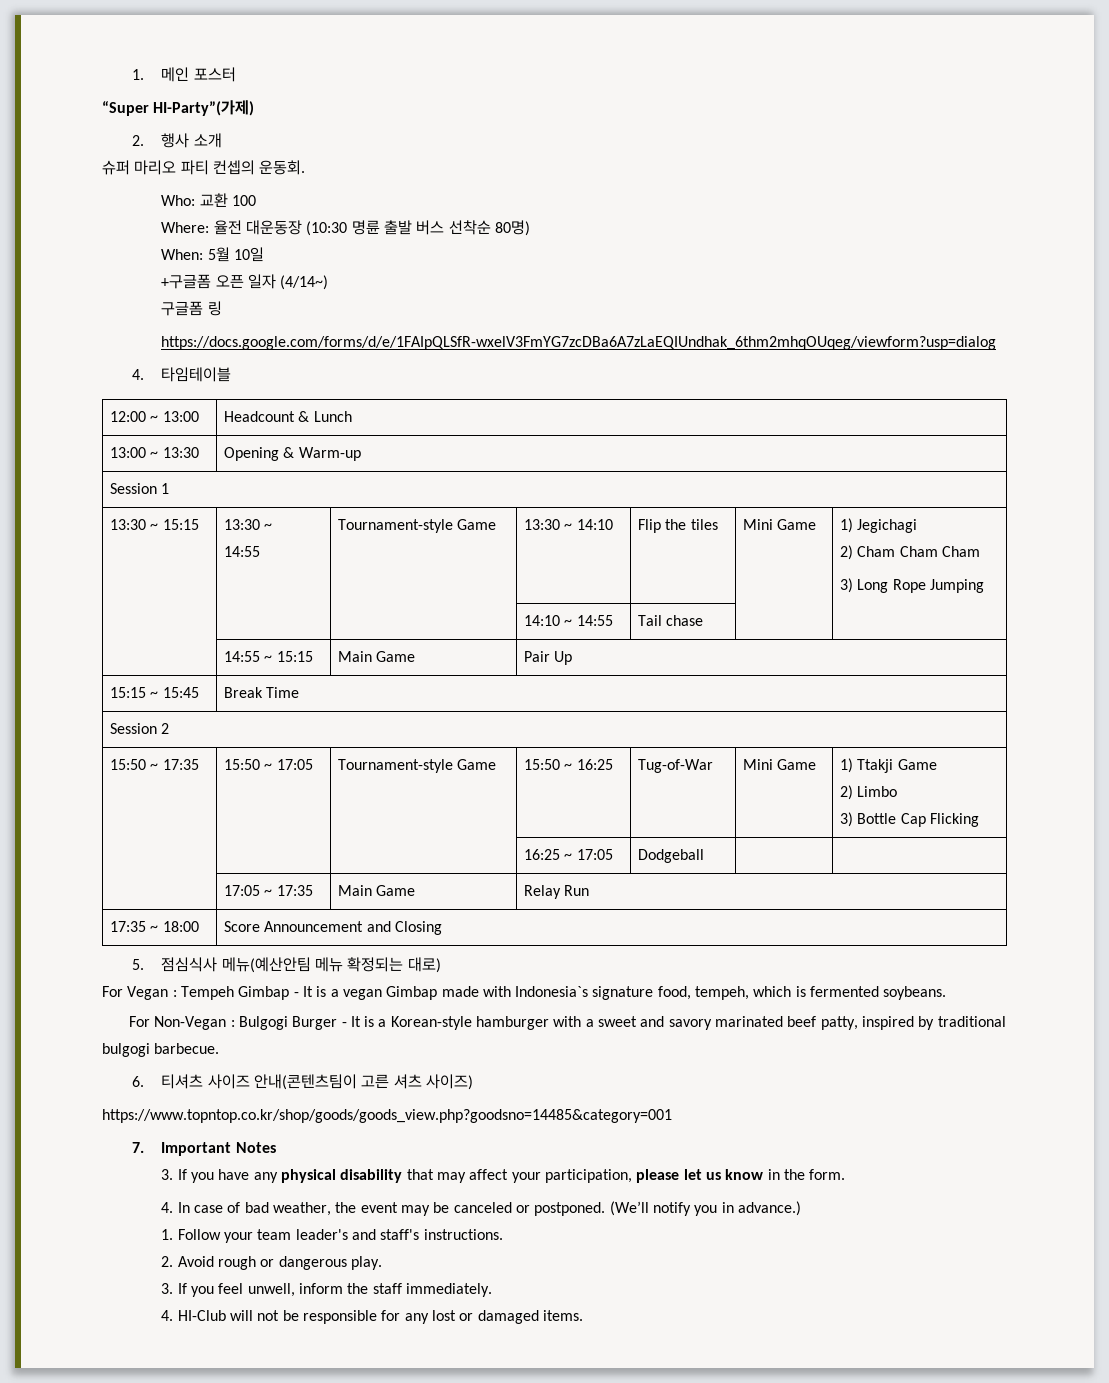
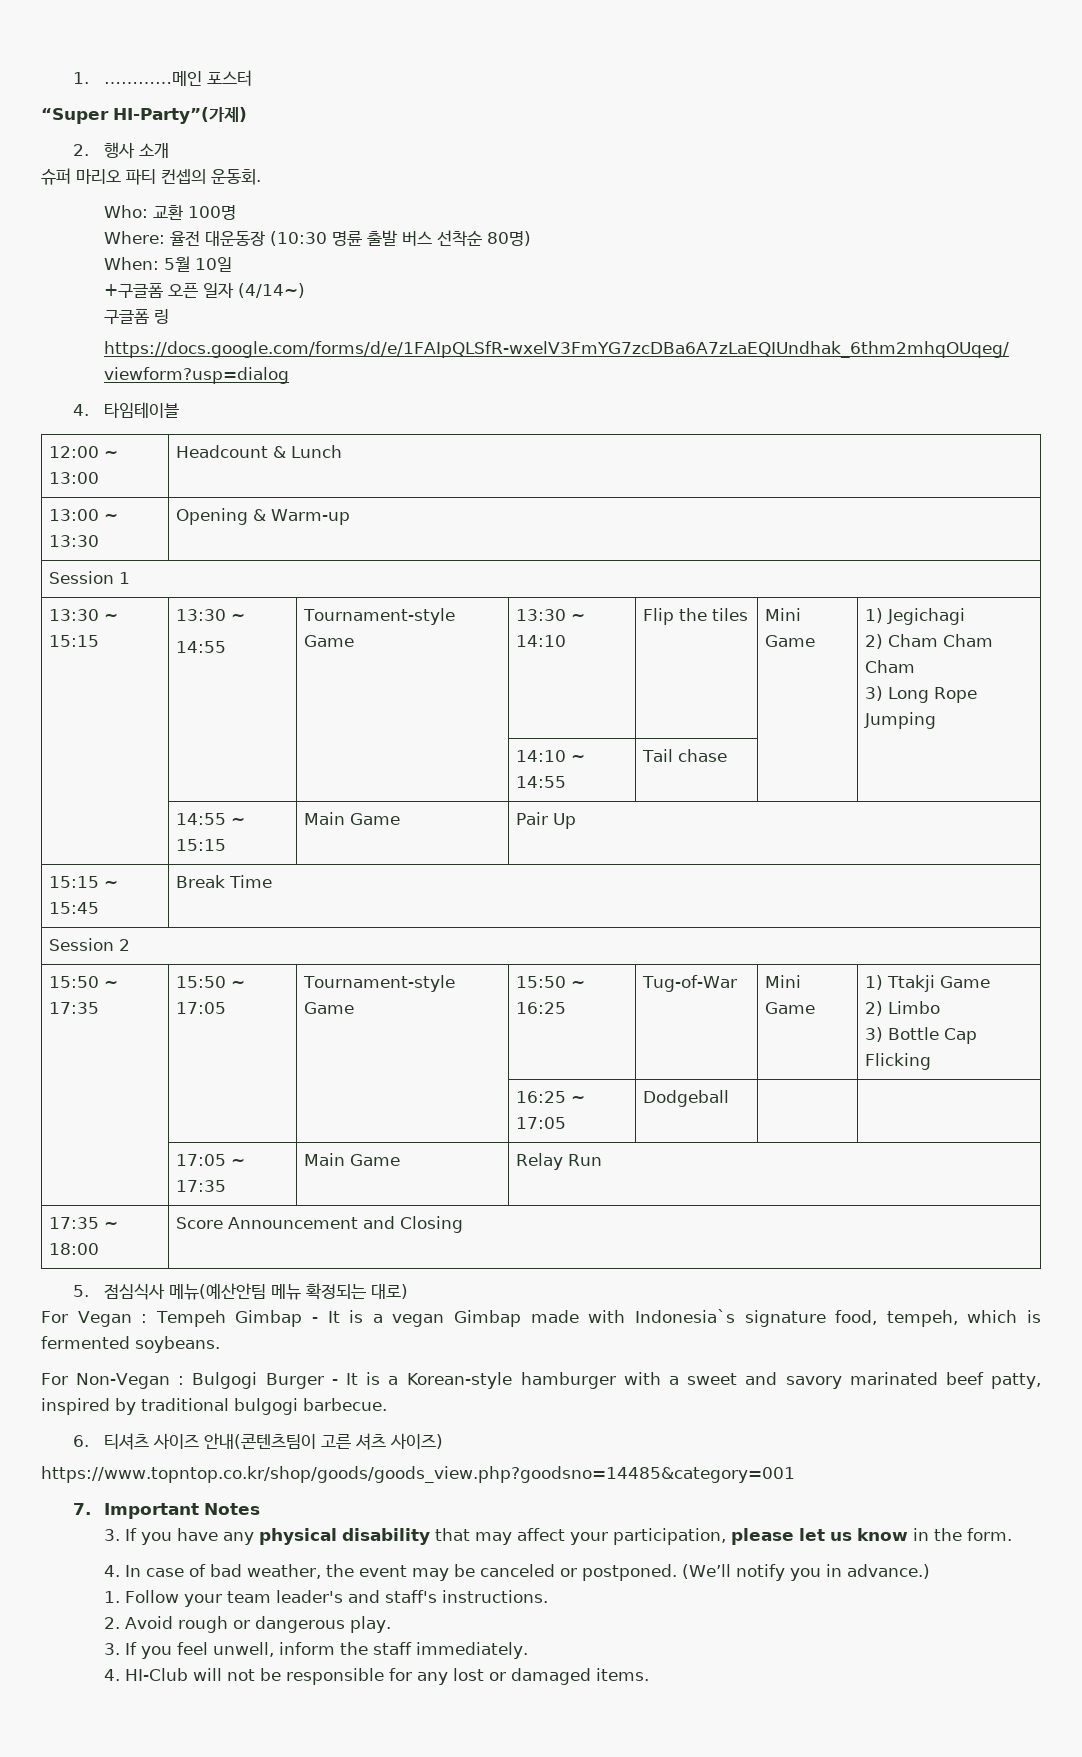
- 1. 메인 포스터
+ 1. …………메인 포스터
- Who: 교환 100
+ Who: 교환 100명

